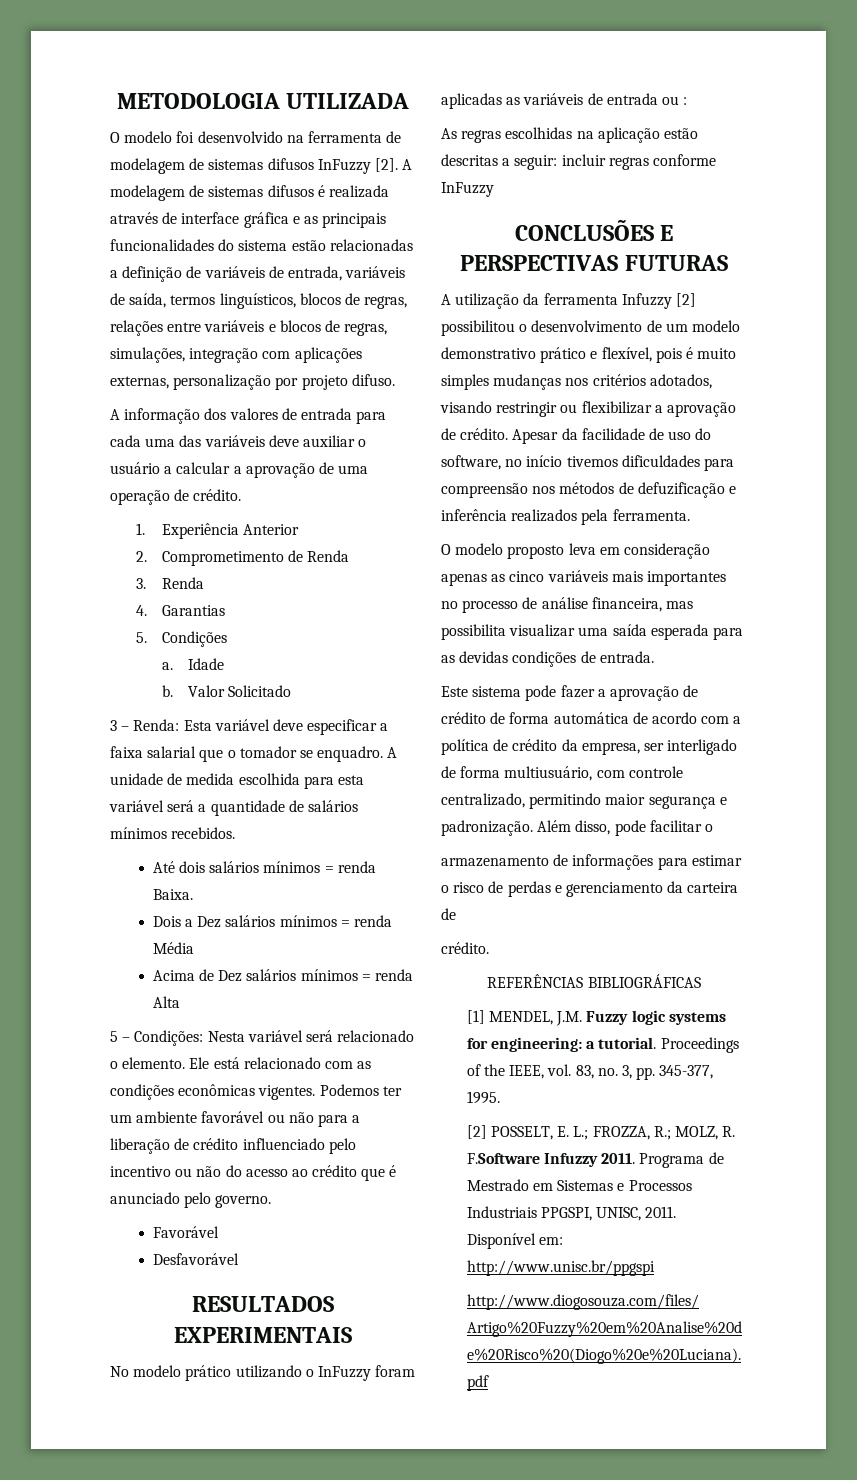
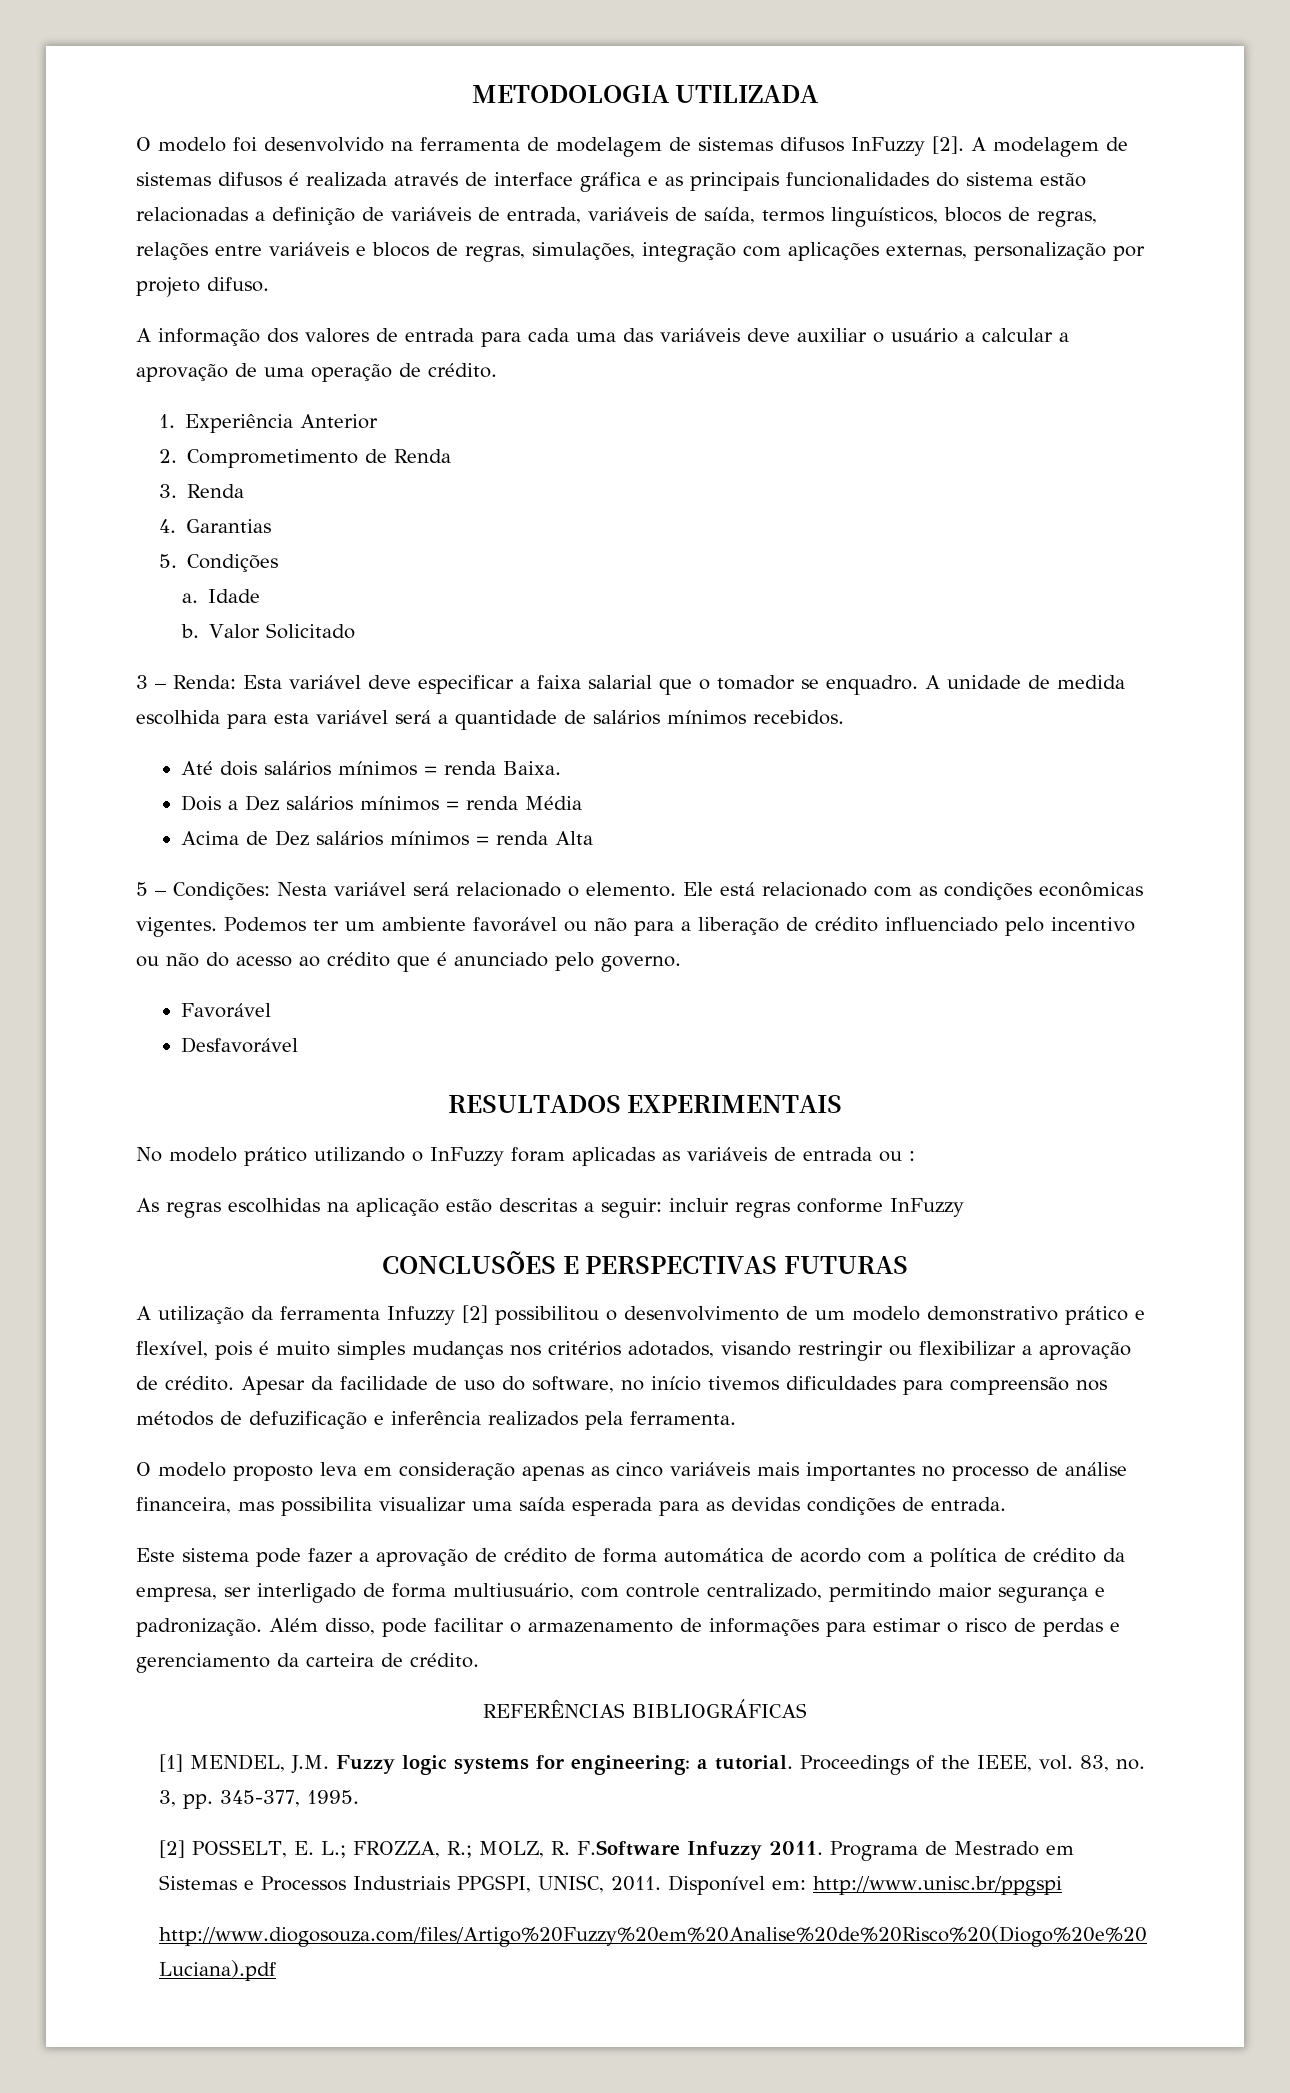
- Além disso, pode facilitar o
- armazenamento de informações para estimar o risco de perdas e gerenciamento da carteira de
- crédito.
+ Além disso, pode facilitar o armazenamento de informações para estimar o risco de perdas e gerenciamento da carteira de crédito.

